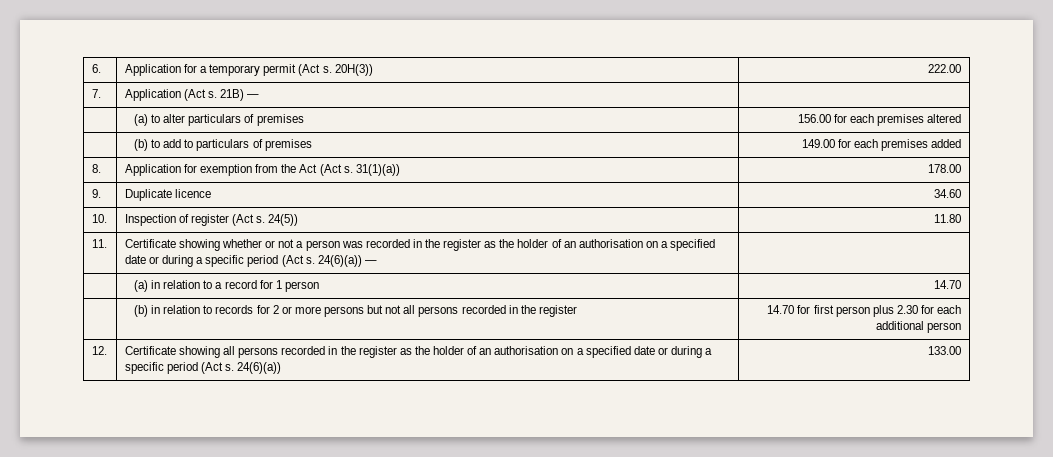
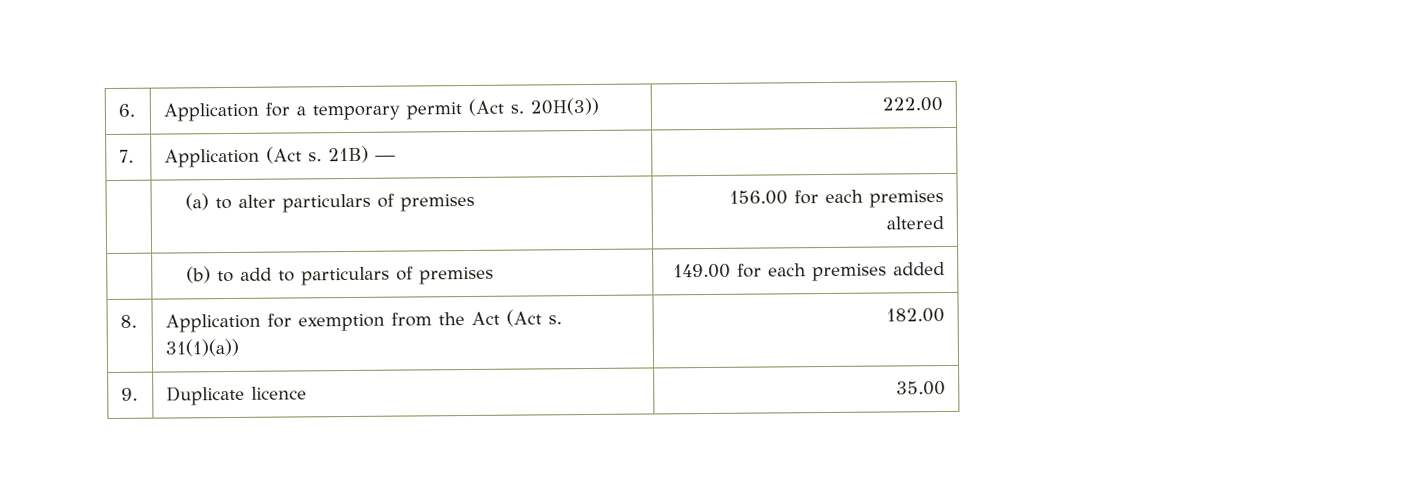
- 8. | Application for exemption from the Act (Act s. 31(1)(a)) | 178.00
+ 8. | Application for exemption from the Act (Act s. 31(1)(a)) | 182.00
- 9. | Duplicate licence | 34.60
- 10. | Inspection of register (Act s. 24(5)) | 11.80
- 11. | Certificate showing whether or not a person was recorded in the register as the holder of an authorisation on a specified date or during a specific period (Act s. 24(6)(a)) — |
- | (a) in relation to a record for 1 person | 14.70
- | (b) in relation to records for 2 or more persons but not all persons recorded in the register | 14.70 for first person plus 2.30 for each additional person
- 12. | Certificate showing all persons recorded in the register as the holder of an authorisation on a specified date or during a specific period (Act s. 24(6)(a)) | 133.00
+ 9. | Duplicate licence | 35.00

